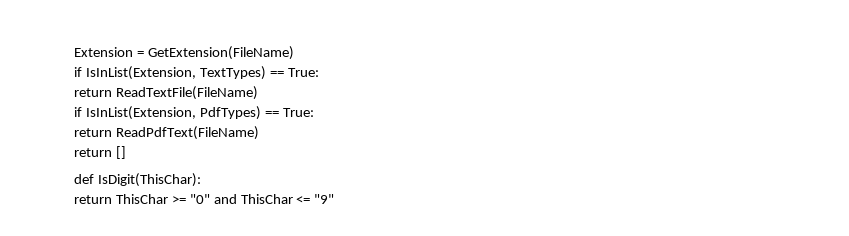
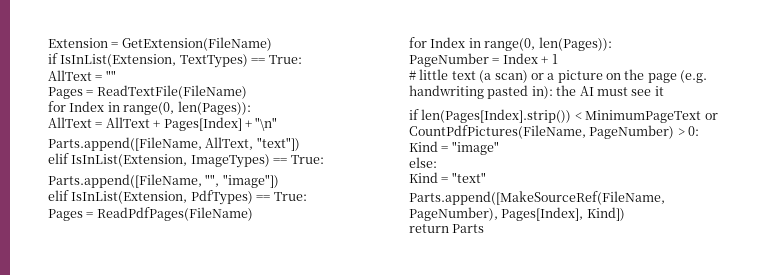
- return ReadTextFile(FileName)
- if IsInList(Extension, PdfTypes) == True:
- return ReadPdfText(FileName)
- return []
- def IsDigit(ThisChar):
- return ThisChar >= "0" and ThisChar <= "9"
+ AllText = ""
+ Pages = ReadTextFile(FileName)
+ for Index in range(0, len(Pages)):
+ AllText = AllText + Pages[Index] + "\n"
+ Parts.append([FileName, AllText, "text"])
+ elif IsInList(Extension, ImageTypes) == True:
+ Parts.append([FileName, "", "image"])
+ elif IsInList(Extension, PdfTypes) == True:
+ Pages = ReadPdfPages(FileName)
+ for Index in range(0, len(Pages)):
+ PageNumber = Index + 1
+ # little text (a scan) or a picture on the page (e.g. handwriting pasted in): the AI must see it
+ if len(Pages[Index].strip()) < MinimumPageText or CountPdfPictures(FileName, PageNumber) > 0:
+ Kind = "image"
+ else:
+ Kind = "text"
+ Parts.append([MakeSourceRef(FileName, PageNumber), Pages[Index], Kind])
+ return Parts

